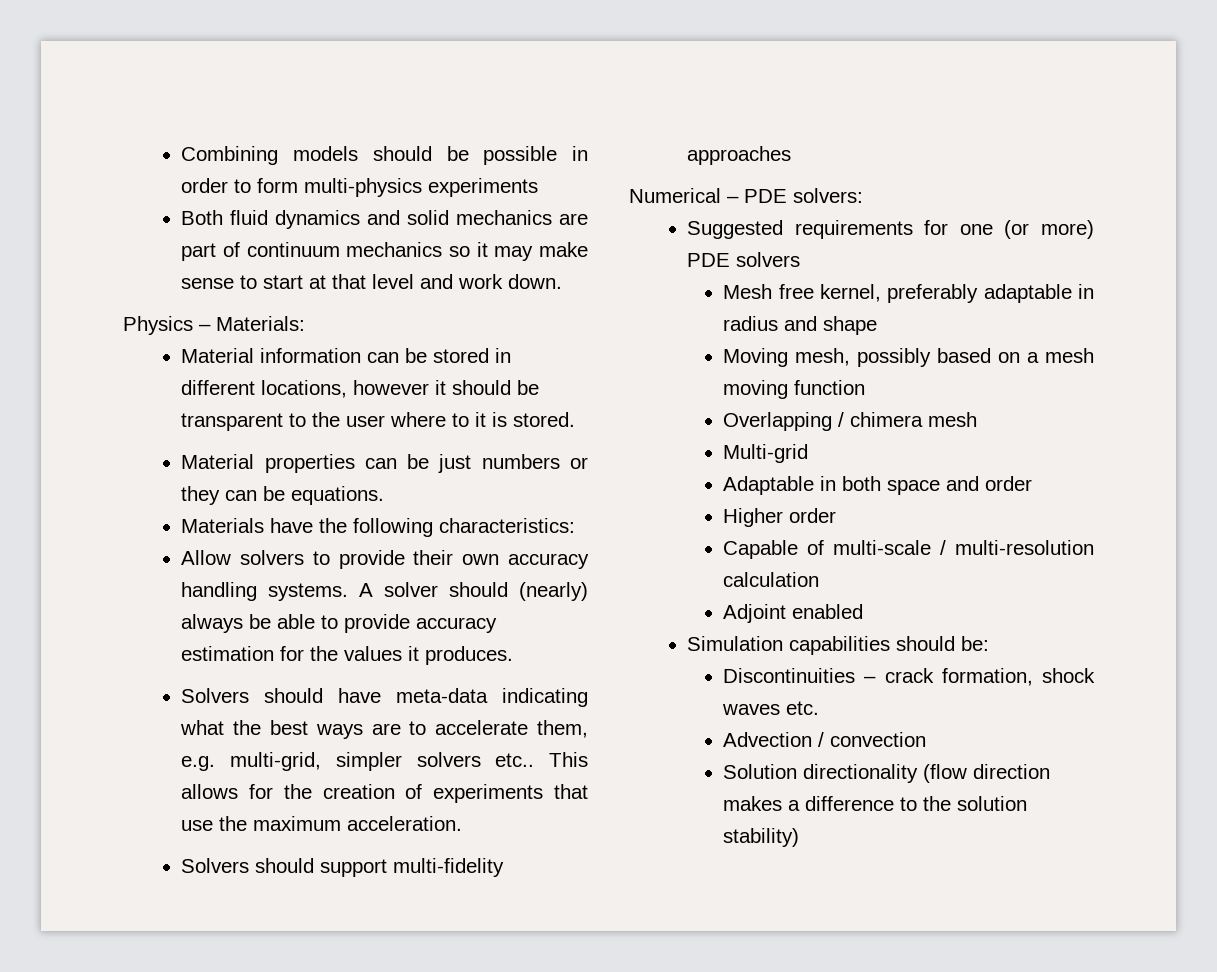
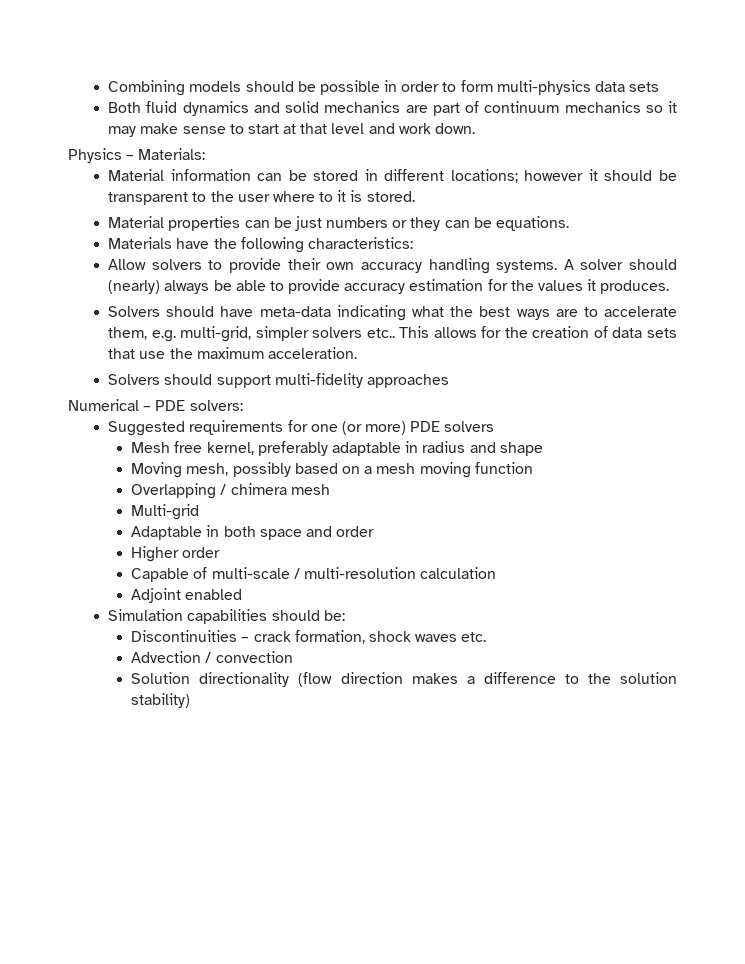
- Combining models should be possible in order to form multi-physics experiments
+ Combining models should be possible in order to form multi-physics data sets
- Material information can be stored in different locations, however it should be transparent to the user where to it is stored.
+ Material information can be stored in different locations; however it should be transparent to the user where to it is stored.
- This allows for the creation of experiments that use the maximum acceleration.
+ This allows for the creation of data sets that use the maximum acceleration.

